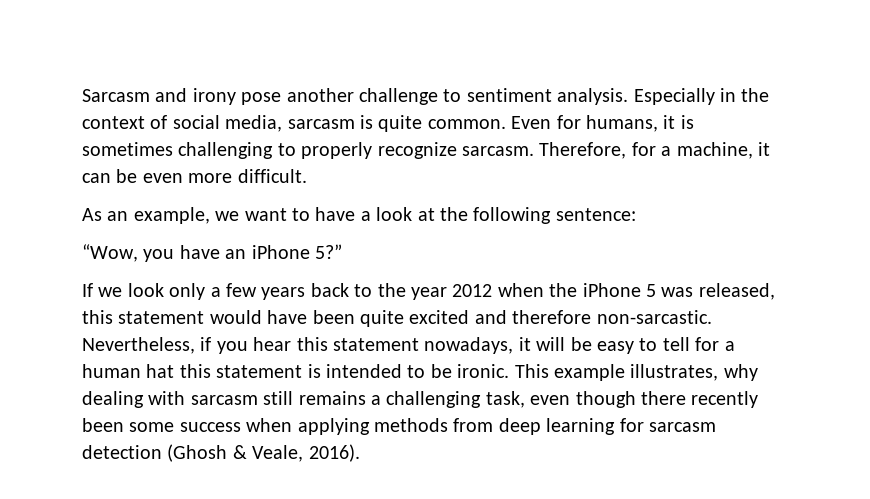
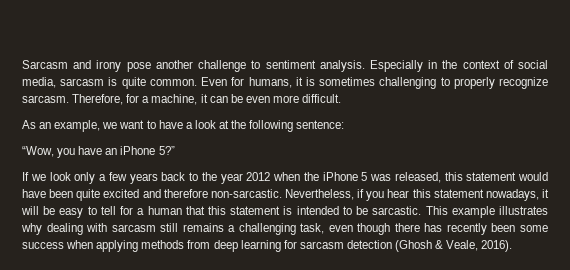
- Nevertheless, if you hear this statement nowadays, it will be easy to tell for a human hat this statement is intended to be ironic.
+ Nevertheless, if you hear this statement nowadays, it will be easy to tell for a human that this statement is intended to be sarcastic.
- This example illustrates, why dealing with sarcasm still remains a challenging task, even though there recently been some success when applying methods from deep learning for sarcasm detection (Ghosh & Veale, 2016).
+ This example illustrates why dealing with sarcasm still remains a challenging task, even though there has recently been some success when applying methods from deep learning for sarcasm detection (Ghosh & Veale, 2016).

